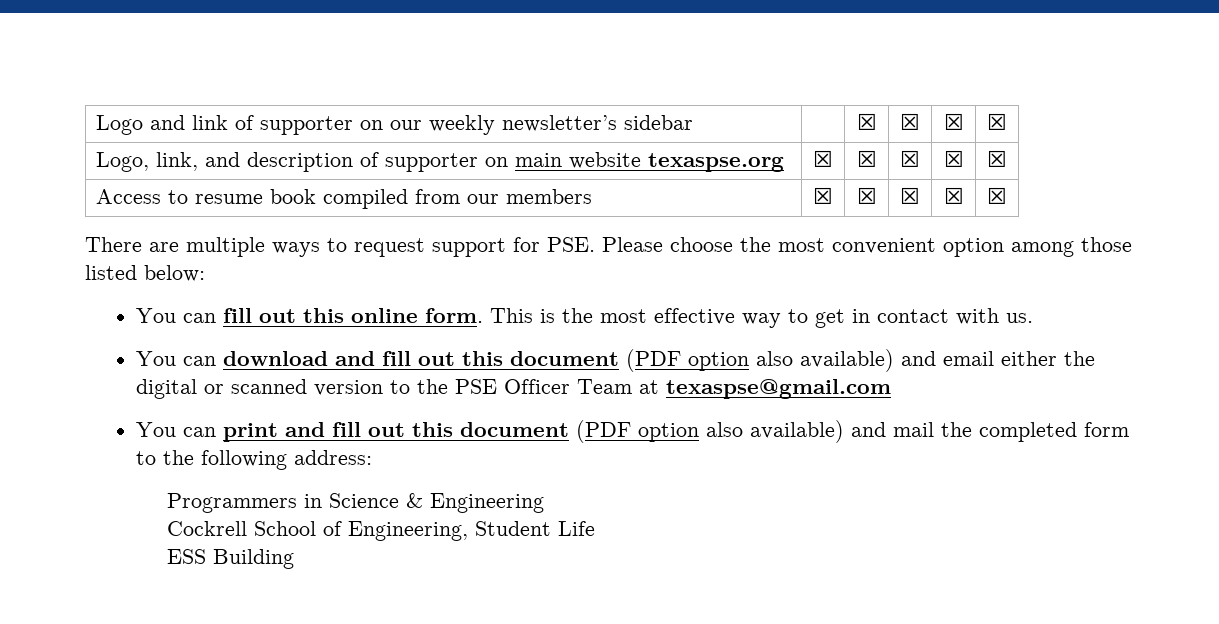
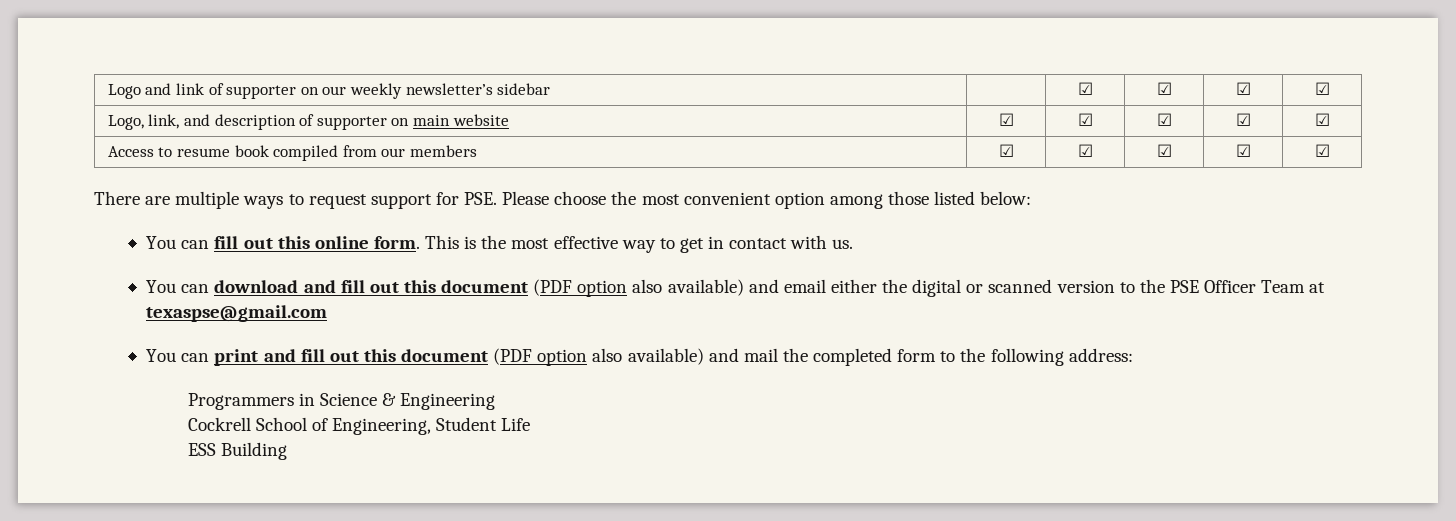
- Logo and link of supporter on our weekly newsletter’s sidebar | | ☒ | ☒ | ☒ | ☒
+ Logo and link of supporter on our weekly newsletter’s sidebar | | ☑ | ☑ | ☑ | ☑
- Logo, link, and description of supporter on main website texaspse.org | ☒ | ☒ | ☒ | ☒ | ☒
+ Logo, link, and description of supporter on main website | ☑ | ☑ | ☑ | ☑ | ☑
- Access to resume book compiled from our members | ☒ | ☒ | ☒ | ☒ | ☒
+ Access to resume book compiled from our members | ☑ | ☑ | ☑ | ☑ | ☑

